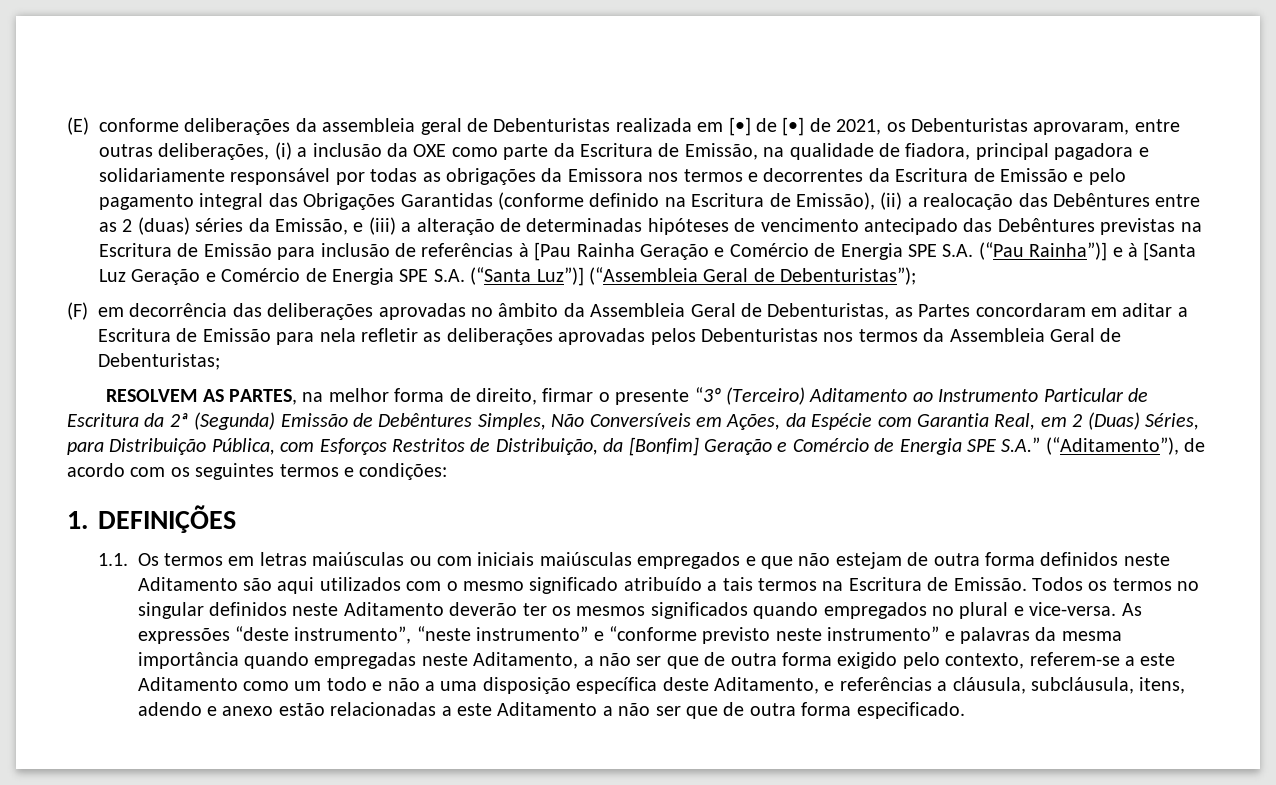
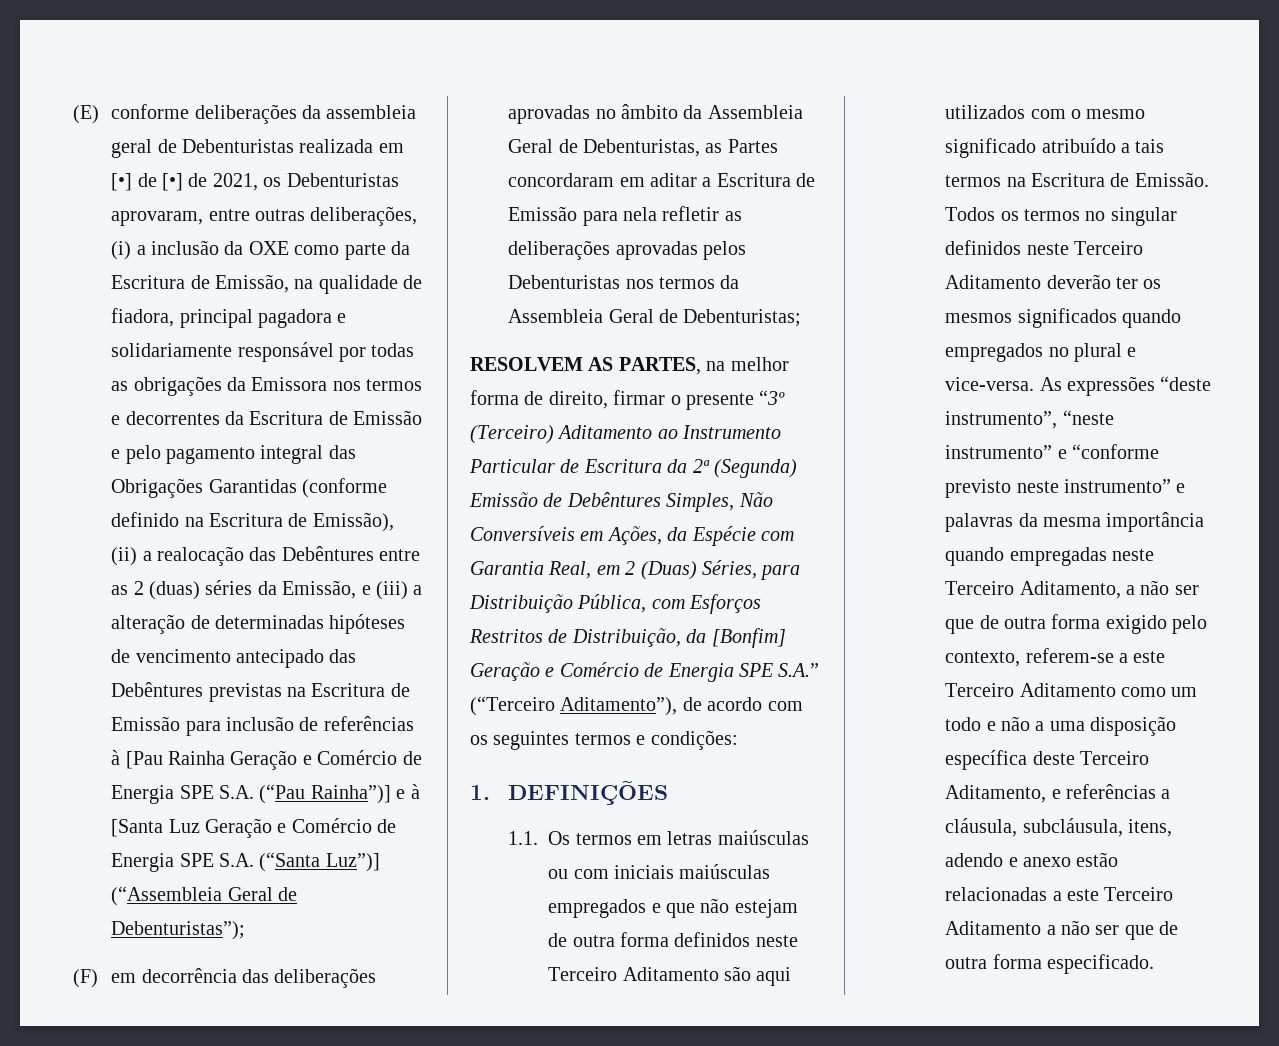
- RESOLVEM AS PARTES, na melhor forma de direito, firmar o presente “3º (Terceiro) Aditamento ao Instrumento Particular de Escritura da 2ª (Segunda) Emissão de Debêntures Simples, Não Conversíveis em Ações, da Espécie com Garantia Real, em 2 (Duas) Séries, para Distribuição Pública, com Esforços Restritos de Distribuição, da [Bonfim] Geração e Comércio de Energia SPE S.A.” (“Aditamento”), de acordo com os seguintes termos e condições:
+ RESOLVEM AS PARTES, na melhor forma de direito, firmar o presente “3º (Terceiro) Aditamento ao Instrumento Particular de Escritura da 2ª (Segunda) Emissão de Debêntures Simples, Não Conversíveis em Ações, da Espécie com Garantia Real, em 2 (Duas) Séries, para Distribuição Pública, com Esforços Restritos de Distribuição, da [Bonfim] Geração e Comércio de Energia SPE S.A.” (“Terceiro Aditamento”), de acordo com os seguintes termos e condições:
- 1.1. Os termos em letras maiúsculas ou com iniciais maiúsculas empregados e que não estejam de outra forma definidos neste Aditamento são aqui utilizados com o mesmo significado atribuído a tais termos na Escritura de Emissão.
+ 1.1. Os termos em letras maiúsculas ou com iniciais maiúsculas empregados e que não estejam de outra forma definidos neste Terceiro Aditamento são aqui utilizados com o mesmo significado atribuído a tais termos na Escritura de Emissão.
- Todos os termos no singular definidos neste Aditamento deverão ter os mesmos significados quando empregados no plural e vice-versa.
+ Todos os termos no singular definidos neste Terceiro Aditamento deverão ter os mesmos significados quando empregados no plural e vice-versa.
- As expressões “deste instrumento”, “neste instrumento” e “conforme previsto neste instrumento” e palavras da mesma importância quando empregadas neste Aditamento, a não ser que de outra forma exigido pelo contexto, referem-se a este Aditamento como um todo e não a uma disposição específica deste Aditamento, e referências a cláusula, subcláusula, itens, adendo e anexo estão relacionadas a este Aditamento a não ser que de outra forma especificado.
+ As expressões “deste instrumento”, “neste instrumento” e “conforme previsto neste instrumento” e palavras da mesma importância quando empregadas neste Terceiro Aditamento, a não ser que de outra forma exigido pelo contexto, referem-se a este Terceiro Aditamento como um todo e não a uma disposição específica deste Terceiro Aditamento, e referências a cláusula, subcláusula, itens, adendo e anexo estão relacionadas a este Terceiro Aditamento a não ser que de outra forma especificado.

